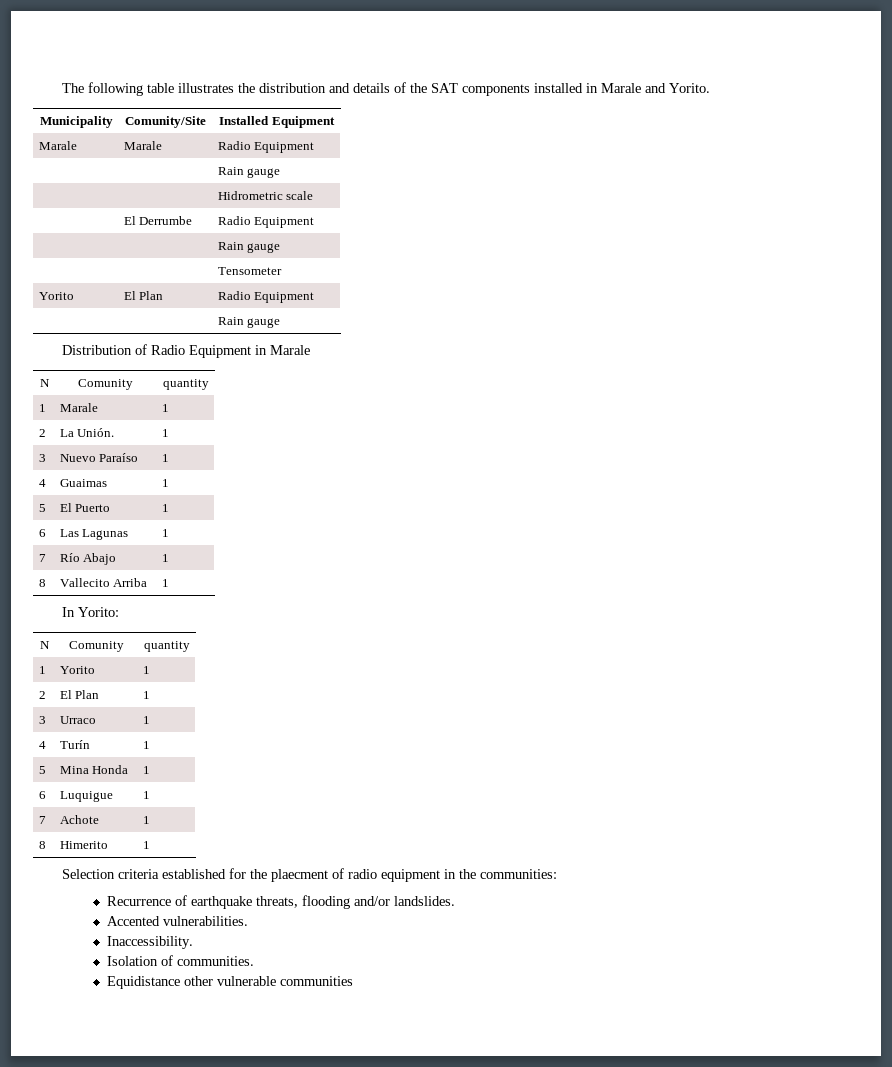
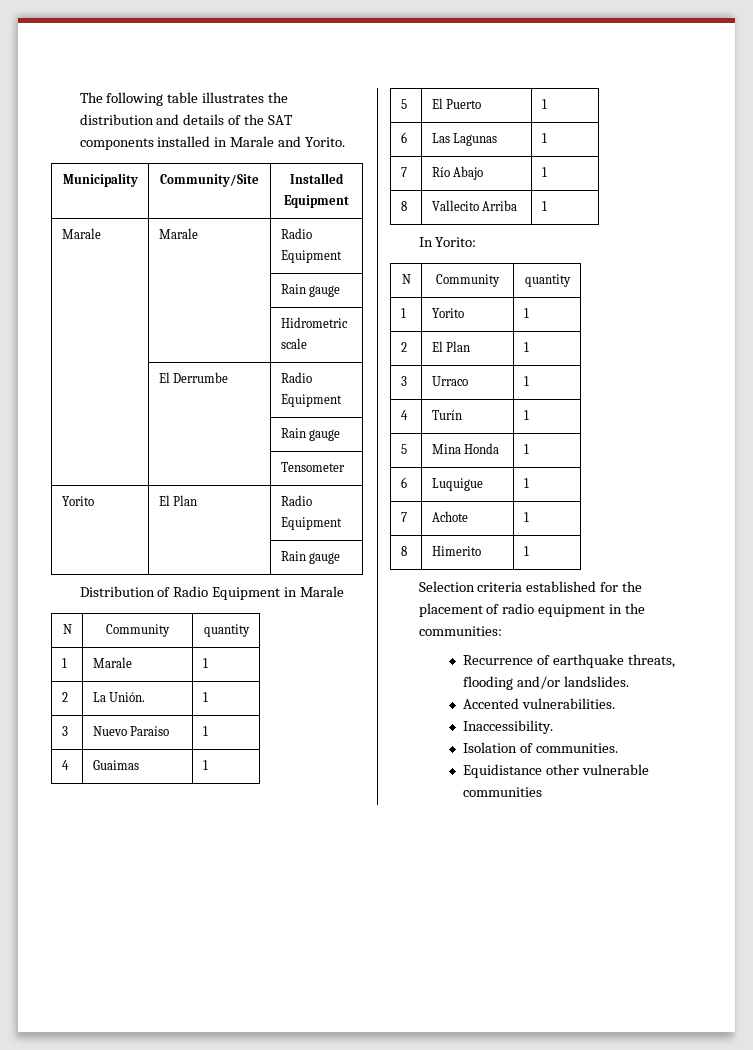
- Municipality | Comunity/Site | Installed Equipment
+ Municipality | Community/Site | Installed Equipment
  Distribution of Radio Equipment in Marale
- N | Comunity | quantity
+ N | Community | quantity
  In Yorito:
- N | Comunity | quantity
+ N | Community | quantity
- Selection criteria established for the plaecment of radio equipment in the communities:
+ Selection criteria established for the placement of radio equipment in the communities:

